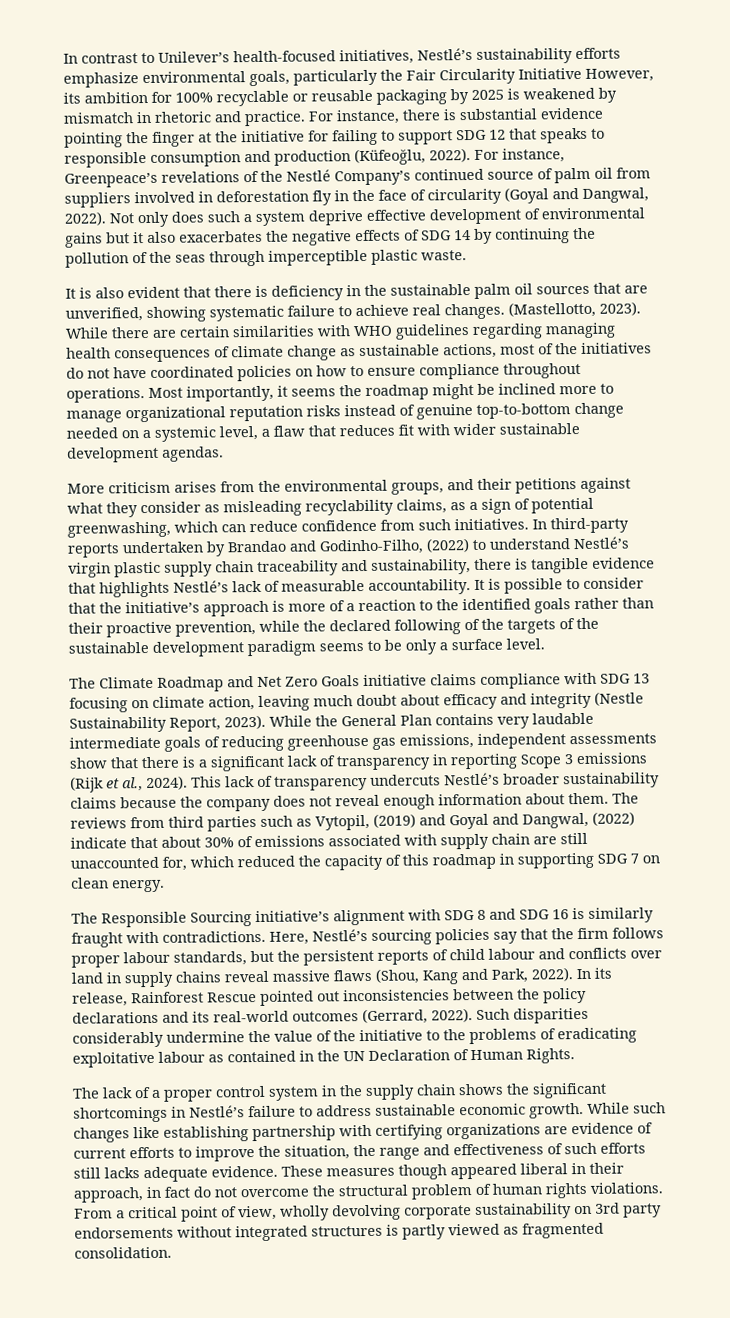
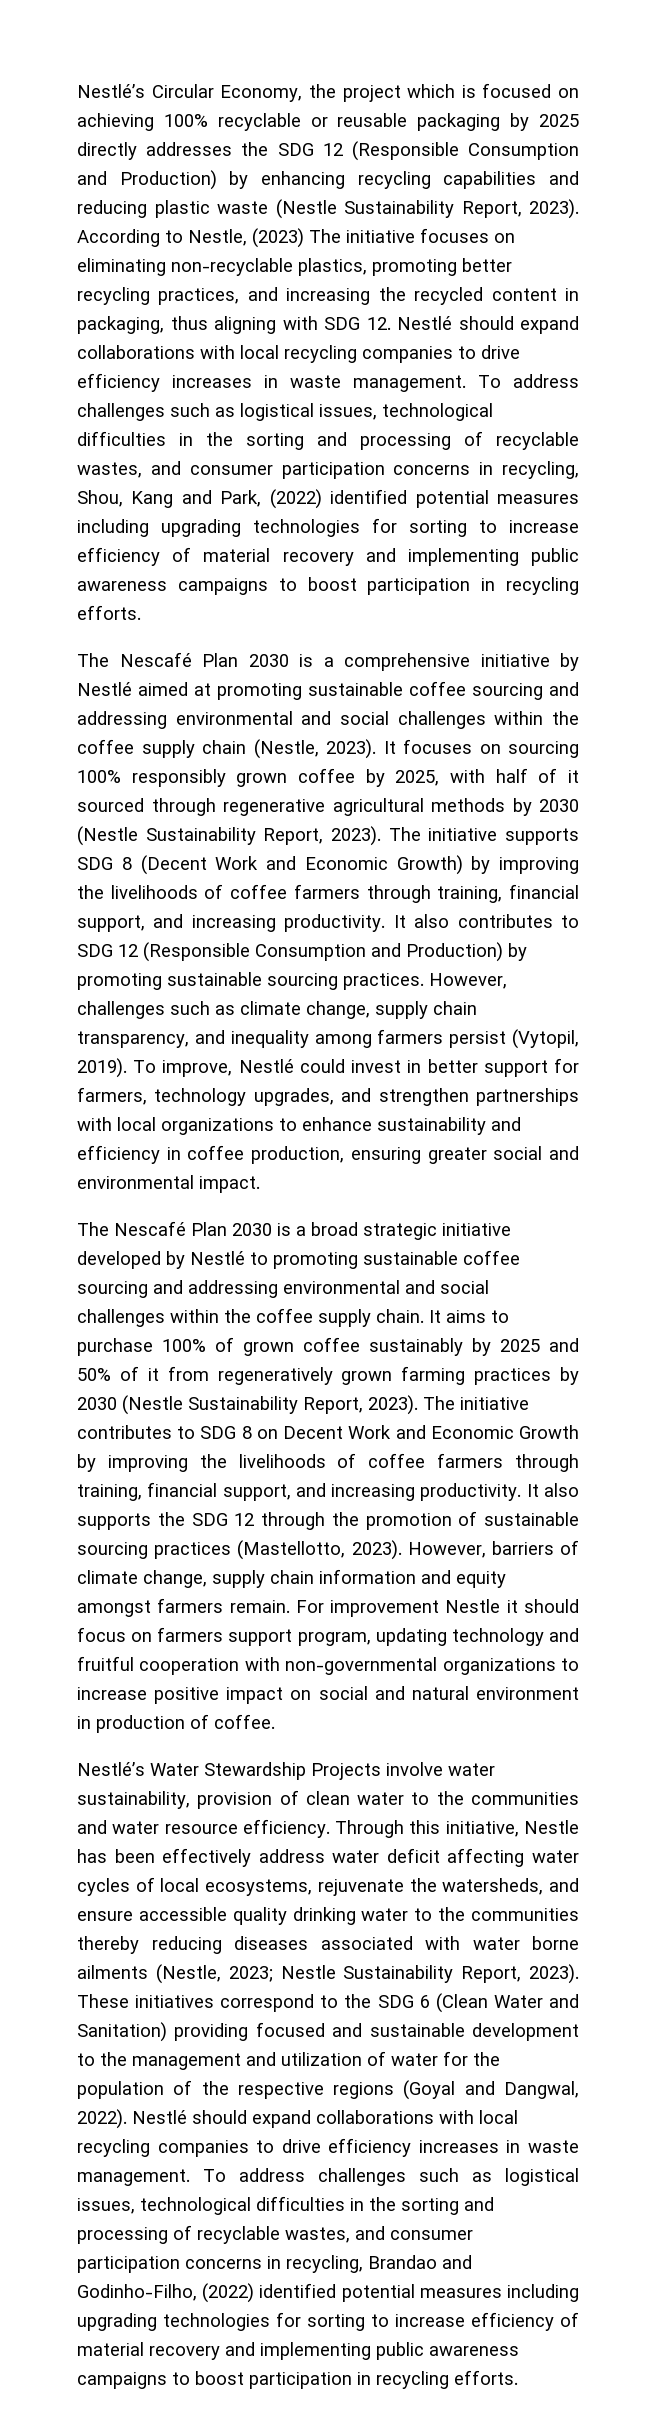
- In contrast to Unilever’s health-focused initiatives, Nestlé’s sustainability efforts emphasize environmental goals, particularly the Fair Circularity Initiative However, its ambition for 100% recyclable or reusable packaging by 2025 is weakened by mismatch in rhetoric and practice. For instance, there is substantial evidence pointing the finger at the initiative for failing to support SDG 12 that speaks to responsible consumption and production (Küfeoğlu, 2022). For instance, Greenpeace’s revelations of the Nestlé Company’s continued source of palm oil from suppliers involved in deforestation fly in the face of circularity (Goyal and Dangwal, 2022). Not only does such a system deprive effective development of environmental gains but it also exacerbates the negative effects of SDG 14 by continuing the pollution of the seas through imperceptible plastic waste.
- It is also evident that there is deficiency in the sustainable palm oil sources that are unverified, showing systematic failure to achieve real changes. (Mastellotto, 2023). While there are certain similarities with WHO guidelines regarding managing health consequences of climate change as sustainable actions, most of the initiatives do not have coordinated policies on how to ensure compliance throughout operations. Most importantly, it seems the roadmap might be inclined more to manage organizational reputation risks instead of genuine top-to-bottom change needed on a systemic level, a flaw that reduces fit with wider sustainable development agendas.
- More criticism arises from the environmental groups, and their petitions against what they consider as misleading recyclability claims, as a sign of potential greenwashing, which can reduce confidence from such initiatives. In third-party reports undertaken by Brandao and Godinho-Filho, (2022) to understand Nestlé’s virgin plastic supply chain traceability and sustainability, there is tangible evidence that highlights Nestlé’s lack of measurable accountability. It is possible to consider that the initiative’s approach is more of a reaction to the identified goals rather than their proactive prevention, while the declared following of the targets of the sustainable development paradigm seems to be only a surface level.
- The Climate Roadmap and Net Zero Goals initiative claims compliance with SDG 13 focusing on climate action, leaving much doubt about efficacy and integrity (Nestle Sustainability Report, 2023). While the General Plan contains very laudable intermediate goals of reducing greenhouse gas emissions, independent assessments show that there is a significant lack of transparency in reporting Scope 3 emissions (Rijk et al., 2024). This lack of transparency undercuts Nestlé’s broader sustainability claims because the company does not reveal enough information about them. The reviews from third parties such as Vytopil, (2019) and Goyal and Dangwal, (2022) indicate that about 30% of emissions associated with supply chain are still unaccounted for, which reduced the capacity of this roadmap in supporting SDG 7 on clean energy.
- The Responsible Sourcing initiative’s alignment with SDG 8 and SDG 16 is similarly fraught with contradictions. Here, Nestlé’s sourcing policies say that the firm follows proper labour standards, but the persistent reports of child labour and conflicts over land in supply chains reveal massive flaws (Shou, Kang and Park, 2022). In its release, Rainforest Rescue pointed out inconsistencies between the policy declarations and its real-world outcomes (Gerrard, 2022). Such disparities considerably undermine the value of the initiative to the problems of eradicating exploitative labour as contained in the UN Declaration of Human Rights.
- The lack of a proper control system in the supply chain shows the significant shortcomings in Nestlé’s failure to address sustainable economic growth. While such changes like establishing partnership with certifying organizations are evidence of current efforts to improve the situation, the range and effectiveness of such efforts still lacks adequate evidence. These measures though appeared liberal in their approach, in fact do not overcome the structural problem of human rights violations. From a critical point of view, wholly devolving corporate sustainability on 3rd party endorsements without integrated structures is partly viewed as fragmented consolidation.
+ Nestlé’s Circular Economy, the project which is focused on achieving 100% recyclable or reusable packaging by 2025 directly addresses the SDG 12 (Responsible Consumption and Production) by enhancing recycling capabilities and reducing plastic waste (Nestle Sustainability Report, 2023). According to Nestle, (2023) The initiative focuses on eliminating non-recyclable plastics, promoting better recycling practices, and increasing the recycled content in packaging, thus aligning with SDG 12. Nestlé should expand collaborations with local recycling companies to drive efficiency increases in waste management. To address challenges such as logistical issues, technological difficulties in the sorting and processing of recyclable wastes, and consumer participation concerns in recycling, Shou, Kang and Park, (2022) identified potential measures including upgrading technologies for sorting to increase efficiency of material recovery and implementing public awareness campaigns to boost participation in recycling efforts.
+ The Nescafé Plan 2030 is a comprehensive initiative by Nestlé aimed at promoting sustainable coffee sourcing and addressing environmental and social challenges within the coffee supply chain (Nestle, 2023). It focuses on sourcing 100% responsibly grown coffee by 2025, with half of it sourced through regenerative agricultural methods by 2030 (Nestle Sustainability Report, 2023). The initiative supports SDG 8 (Decent Work and Economic Growth) by improving the livelihoods of coffee farmers through training, financial support, and increasing productivity. It also contributes to SDG 12 (Responsible Consumption and Production) by promoting sustainable sourcing practices. However, challenges such as climate change, supply chain transparency, and inequality among farmers persist (Vytopil, 2019). To improve, Nestlé could invest in better support for farmers, technology upgrades, and strengthen partnerships with local organizations to enhance sustainability and efficiency in coffee production, ensuring greater social and environmental impact.
+ The Nescafé Plan 2030 is a broad strategic initiative developed by Nestlé to promoting sustainable coffee sourcing and addressing environmental and social challenges within the coffee supply chain. It aims to purchase 100% of grown coffee sustainably by 2025 and 50% of it from regeneratively grown farming practices by 2030 (Nestle Sustainability Report, 2023). The initiative contributes to SDG 8 on Decent Work and Economic Growth by improving the livelihoods of coffee farmers through training, financial support, and increasing productivity. It also supports the SDG 12 through the promotion of sustainable sourcing practices (Mastellotto, 2023). However, barriers of climate change, supply chain information and equity amongst farmers remain. For improvement Nestle it should focus on farmers support program, updating technology and fruitful cooperation with non-governmental organizations to increase positive impact on social and natural environment in production of coffee.
+ Nestlé’s Water Stewardship Projects involve water sustainability, provision of clean water to the communities and water resource efficiency. Through this initiative, Nestle has been effectively address water deficit affecting water cycles of local ecosystems, rejuvenate the watersheds, and ensure accessible quality drinking water to the communities thereby reducing diseases associated with water borne ailments (Nestle, 2023; Nestle Sustainability Report, 2023). These initiatives correspond to the SDG 6 (Clean Water and Sanitation) providing focused and sustainable development to the management and utilization of water for the population of the respective regions (Goyal and Dangwal, 2022). Nestlé should expand collaborations with local recycling companies to drive efficiency increases in waste management. To address challenges such as logistical issues, technological difficulties in the sorting and processing of recyclable wastes, and consumer participation concerns in recycling, Brandao and Godinho-Filho, (2022) identified potential measures including upgrading technologies for sorting to increase efficiency of material recovery and implementing public awareness campaigns to boost participation in recycling efforts.

